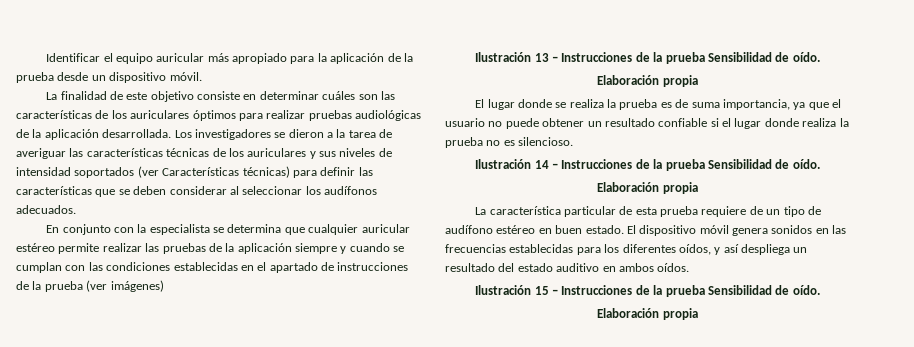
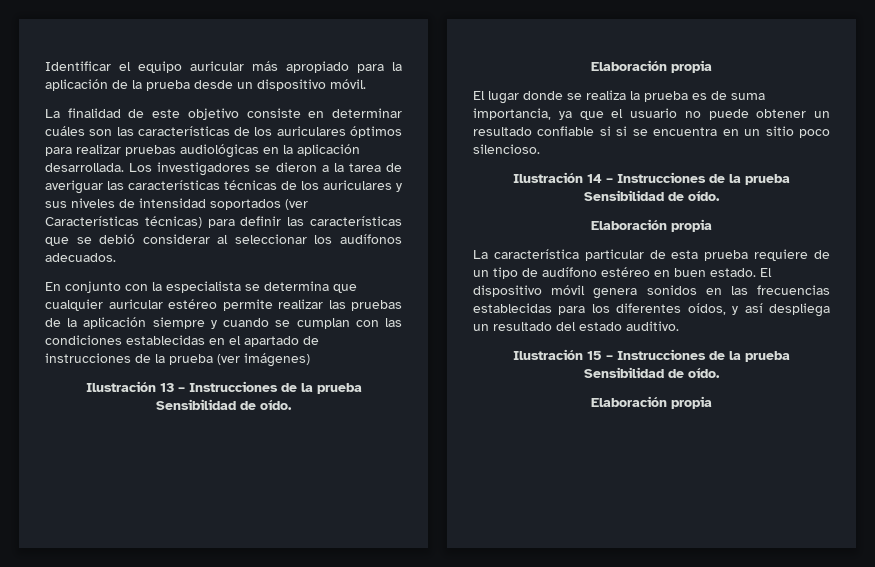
- La finalidad de este objetivo consiste en determinar cuáles son las características de los auriculares óptimos para realizar pruebas audiológicas de la aplicación desarrollada.
+ La finalidad de este objetivo consiste en determinar cuáles son las características de los auriculares óptimos para realizar pruebas audiológicas en la aplicación desarrollada.
- Los investigadores se dieron a la tarea de averiguar las características técnicas de los auriculares y sus niveles de intensidad soportados (ver Características técnicas) para definir las características que se deben considerar al seleccionar los audífonos adecuados.
+ Los investigadores se dieron a la tarea de averiguar las características técnicas de los auriculares y sus niveles de intensidad soportados (ver Características técnicas) para definir las características que se debió considerar al seleccionar los audífonos adecuados.
- El lugar donde se realiza la prueba es de suma importancia, ya que el usuario no puede obtener un resultado confiable si el lugar donde realiza la prueba no es silencioso.
+ El lugar donde se realiza la prueba es de suma importancia, ya que el usuario no puede obtener un resultado confiable si si se encuentra en un sitio poco silencioso.
- El dispositivo móvil genera sonidos en las frecuencias establecidas para los diferentes oídos, y así despliega un resultado del estado auditivo en ambos oídos.
+ El dispositivo móvil genera sonidos en las frecuencias establecidas para los diferentes oídos, y así despliega un resultado del estado auditivo.

